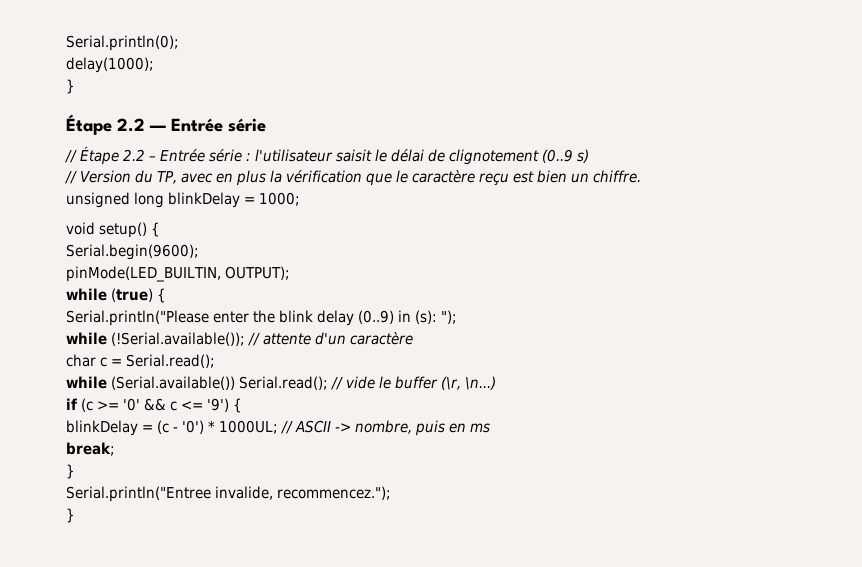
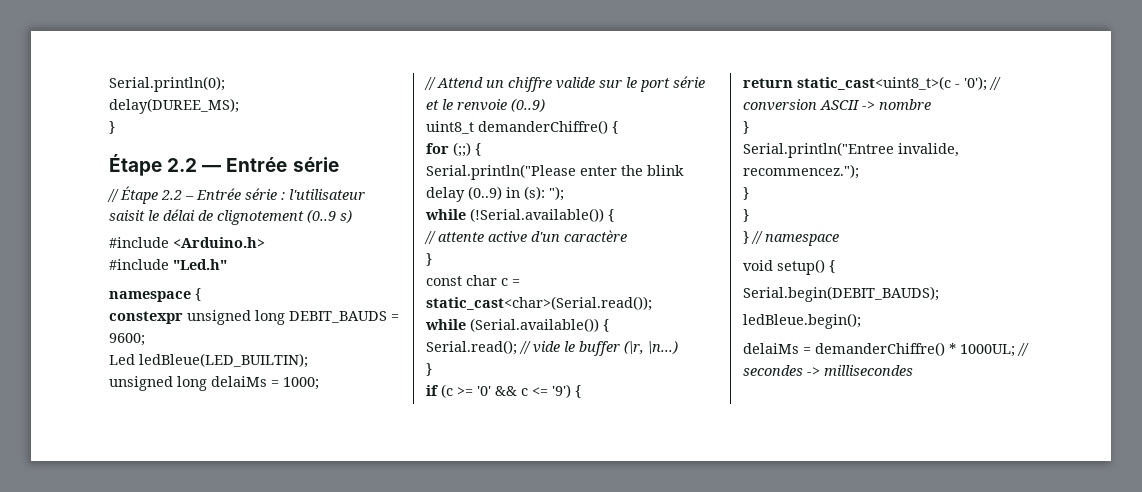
- delay(1000);
+ delay(DUREE_MS);
- // Version du TP, avec en plus la vérification que le caractère reçu est bien un chiffre.
- unsigned long blinkDelay = 1000;
+ #include <Arduino.h>
+ #include "Led.h"
+ namespace {
+ constexpr unsigned long DEBIT_BAUDS = 9600;
+ Led ledBleue(LED_BUILTIN);
+ unsigned long delaiMs = 1000;
- void setup() {
- Serial.begin(9600);
- pinMode(LED_BUILTIN, OUTPUT);
- while (true) {
+ // Attend un chiffre valide sur le port série et le renvoie (0..9)
+ uint8_t demanderChiffre() {
+ for (;;) {
- while (!Serial.available()); // attente d'un caractère
- char c = Serial.read();
+ while (!Serial.available()) {
+ // attente active d'un caractère
+ }
+ const char c = static_cast<char>(Serial.read());
- while (Serial.available()) Serial.read(); // vide le buffer (\r, \n...)
+ while (Serial.available()) {
+ Serial.read(); // vide le buffer (\r, \n...)
+ }
- blinkDelay = (c - '0') * 1000UL; // ASCII -> nombre, puis en ms
- break;
+ return static_cast<uint8_t>(c - '0'); // conversion ASCII -> nombre
  Serial.println("Entree invalide, recommencez.");
  }
+ }
+ } // namespace
+ void setup() {
+ Serial.begin(DEBIT_BAUDS);
+ ledBleue.begin();
+ delaiMs = demanderChiffre() * 1000UL; // secondes -> millisecondes

